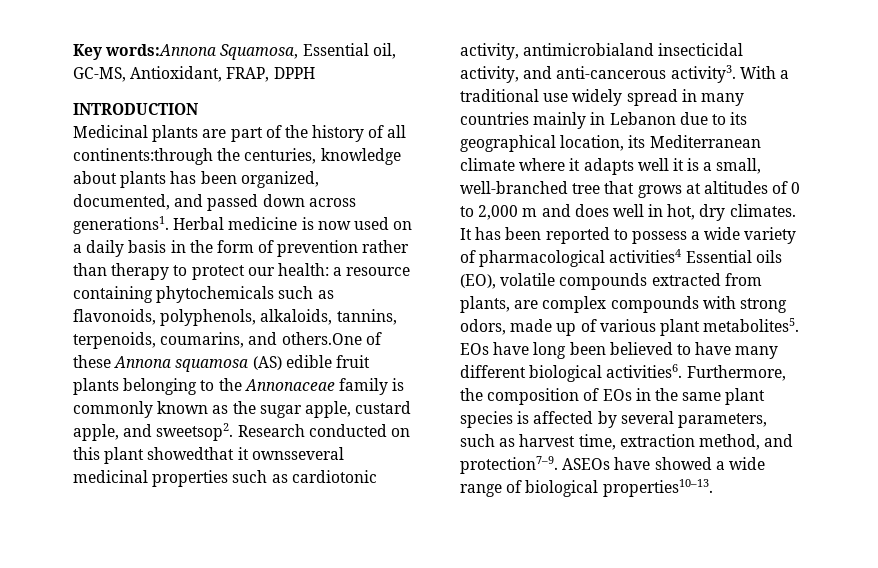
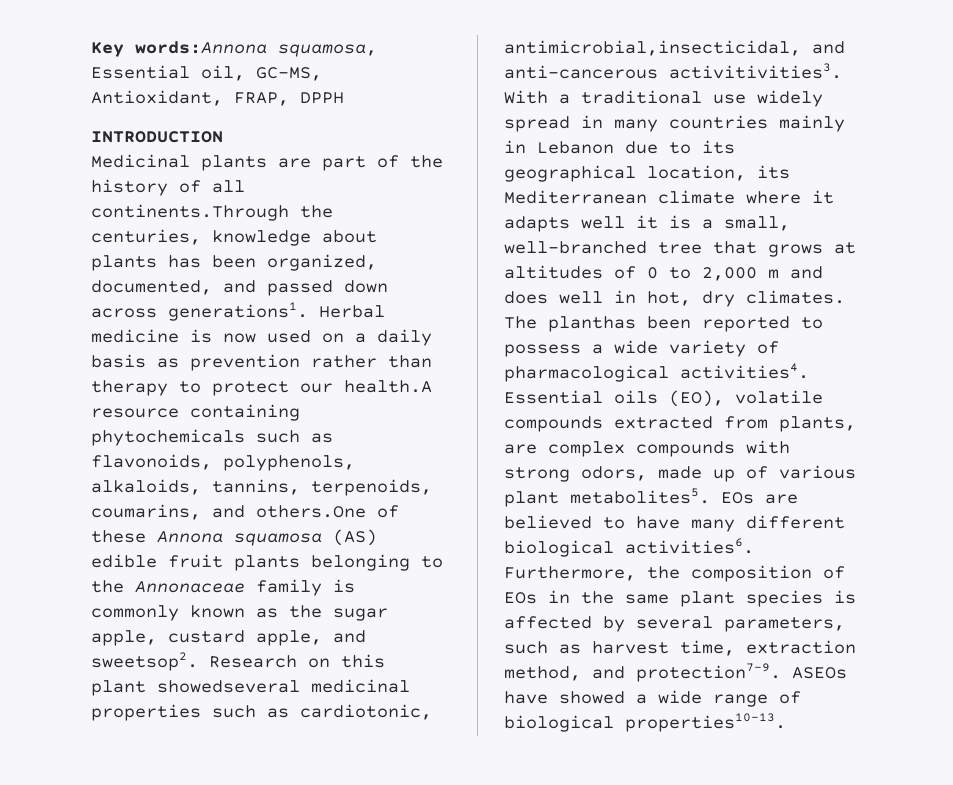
- Key words:Annona Squamosa, Essential oil, GC-MS, Antioxidant, FRAP, DPPH
+ Key words:Annona squamosa, Essential oil, GC-MS, Antioxidant, FRAP, DPPH
- Medicinal plants are part of the history of all continents:through the centuries, knowledge about plants has been organized, documented, and passed down across generations1.
+ Medicinal plants are part of the history of all continents.Through the centuries, knowledge about plants has been organized, documented, and passed down across generations1.
- Herbal medicine is now used on a daily basis in the form of prevention rather than therapy to protect our health: a resource containing phytochemicals such as flavonoids, polyphenols, alkaloids, tannins, terpenoids, coumarins, and others.One of these Annona squamosa (AS) edible fruit plants belonging to the Annonaceae family is commonly known as the sugar apple, custard apple, and sweetsop2.
+ Herbal medicine is now used on a daily basis as prevention rather than therapy to protect our health.A resource containing phytochemicals such as flavonoids, polyphenols, alkaloids, tannins, terpenoids, coumarins, and others.One of these Annona squamosa (AS) edible fruit plants belonging to the Annonaceae family is commonly known as the sugar apple, custard apple, and sweetsop2.
- Research conducted on this plant showedthat it ownsseveral medicinal properties such as cardiotonic activity, antimicrobialand insecticidal activity, and anti-cancerous activity3.
+ Research on this plant showedseveral medicinal properties such as cardiotonic, antimicrobial,insecticidal, and anti-cancerous activitivities3.
- It has been reported to possess a wide variety of pharmacological activities4 Essential oils (EO), volatile compounds extracted from plants, are complex compounds with strong odors, made up of various plant metabolites5.
+ The planthas been reported to possess a wide variety of pharmacological activities4. Essential oils (EO), volatile compounds extracted from plants, are complex compounds with strong odors, made up of various plant metabolites5.
- EOs have long been believed to have many different biological activities6.
+ EOs are believed to have many different biological activities6.

